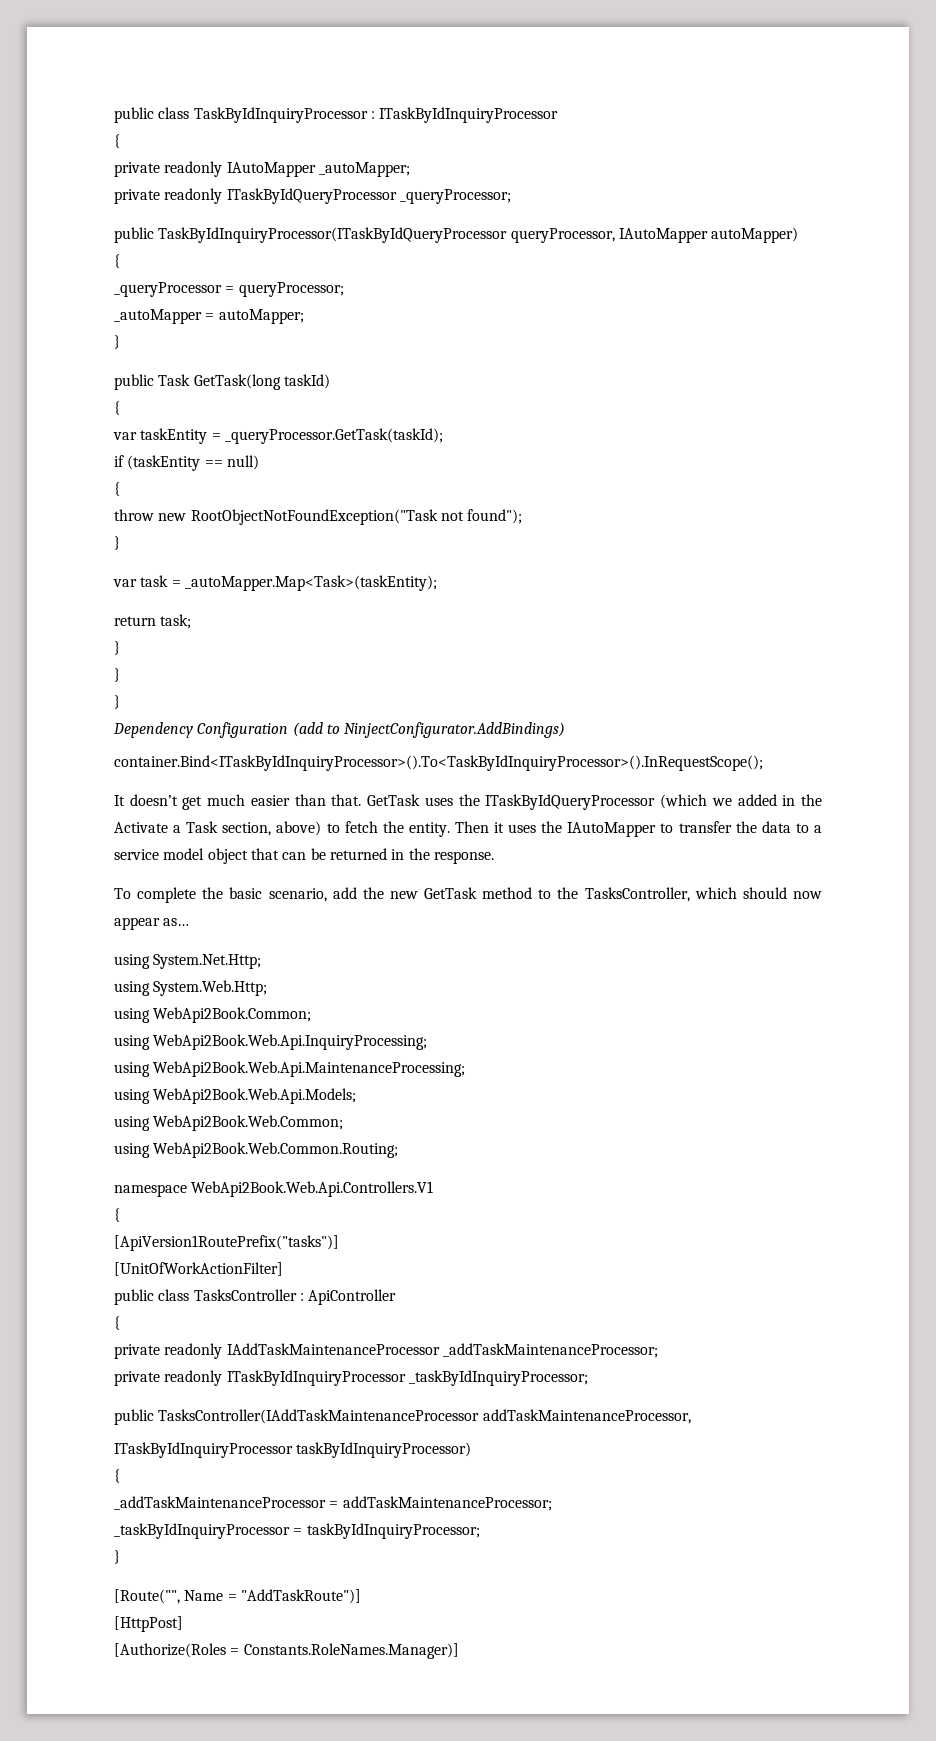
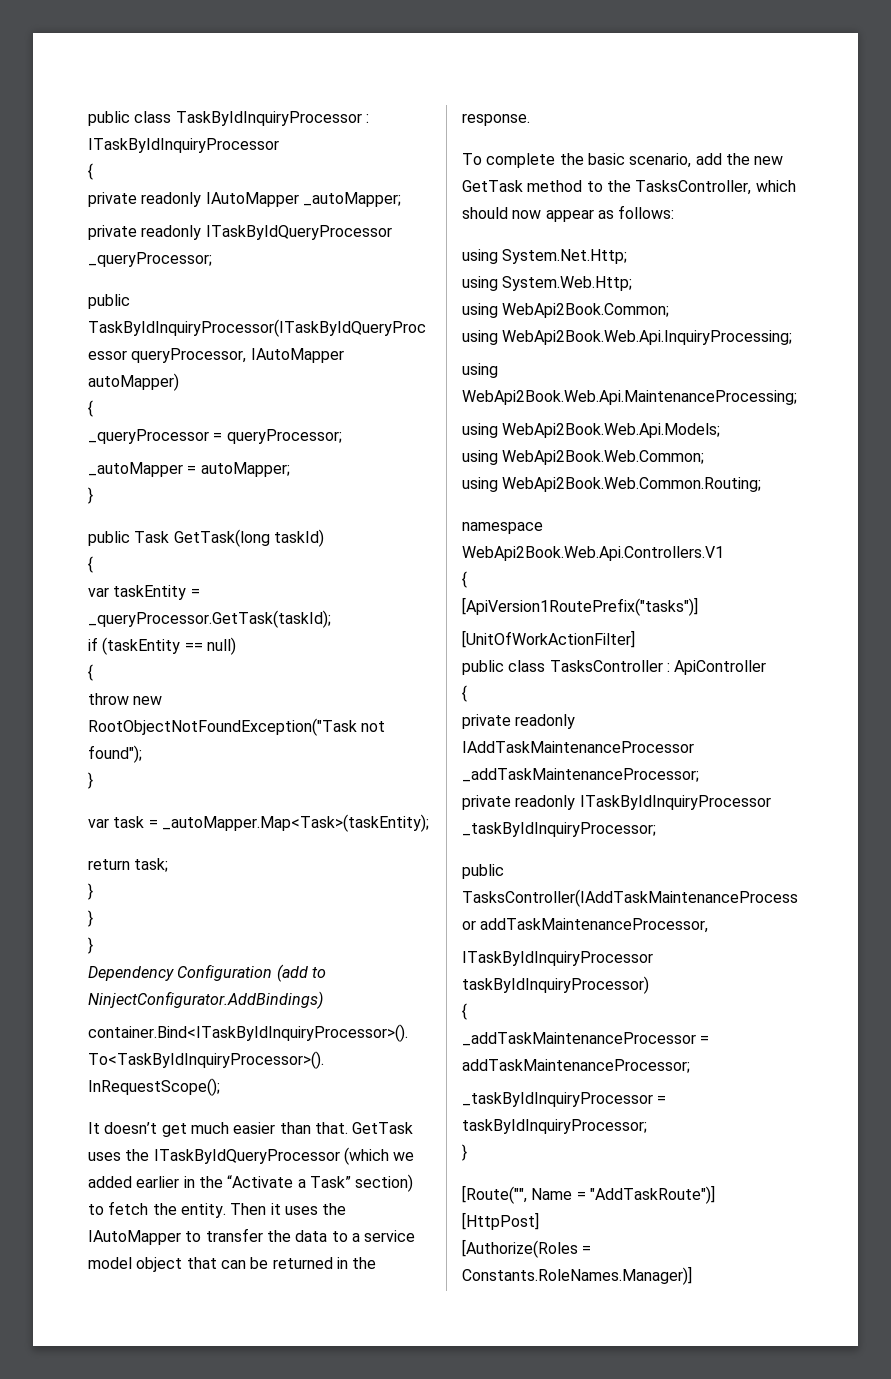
- GetTask uses the ITaskByIdQueryProcessor (which we added in the Activate a Task section, above) to fetch the entity.
+ GetTask uses the ITaskByIdQueryProcessor (which we added earlier in the “Activate a Task” section) to fetch the entity.
- To complete the basic scenario, add the new GetTask method to the TasksController, which should now appear as…
+ To complete the basic scenario, add the new GetTask method to the TasksController, which should now appear as follows:

